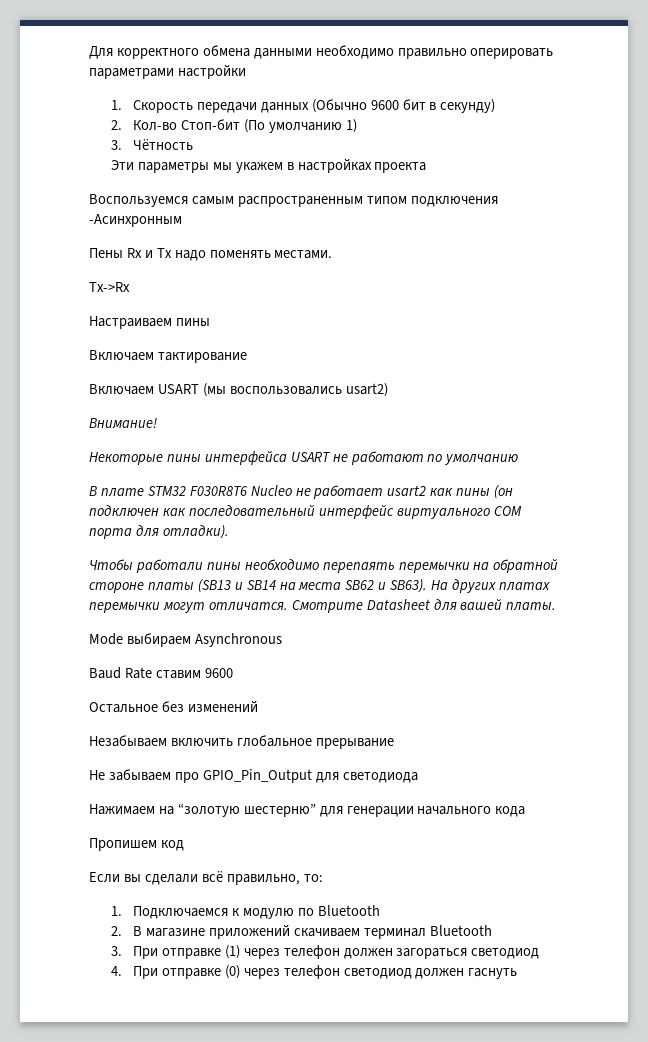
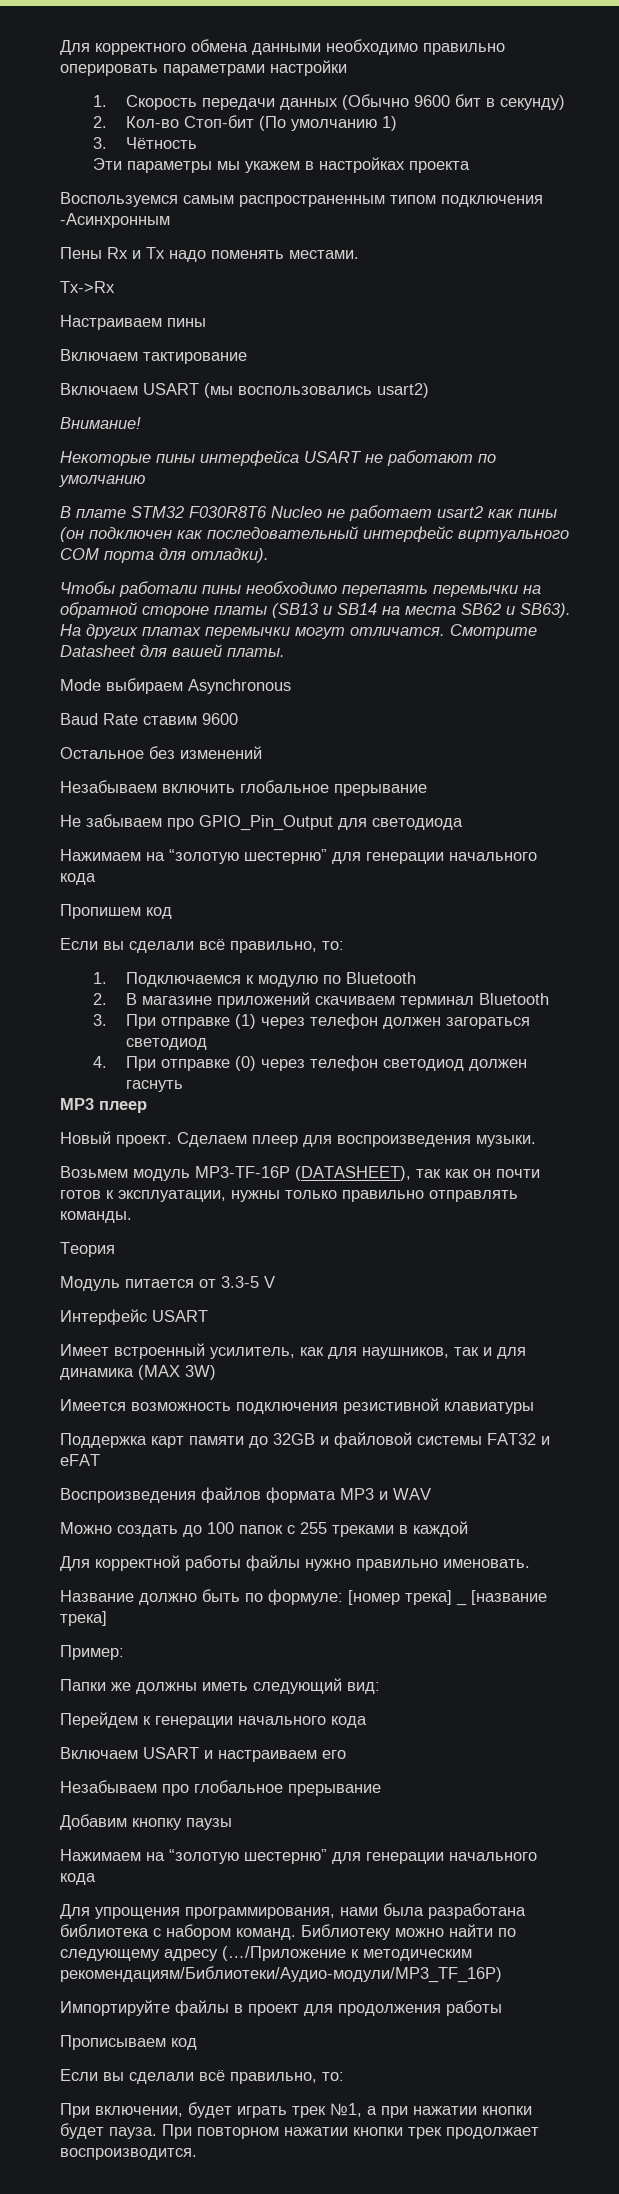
+ MP3 плеер
+ Новый проект. Сделаем плеер для воспроизведения музыки.
+ Возьмем модуль MP3-TF-16P (DATASHEET), так как он почти готов к эксплуатации, нужны только правильно отправлять команды.
+ Теория
+ Модуль питается от 3.3-5 V
+ Интерфейс USART
+ Имеет встроенный усилитель, как для наушников, так и для динамика (МAX 3W)
+ Имеется возможность подключения резистивной клавиатуры
+ Поддержка карт памяти до 32GB и файловой системы FAT32 и eFAT
+ Воспроизведения файлов формата MP3 и WAV
+ Можно создать до 100 папок с 255 треками в каждой
+ Для корректной работы файлы нужно правильно именовать.
+ Название должно быть по формуле: [номер трека] _ [название трека]
+ Пример:
+ Папки же должны иметь следующий вид:
+ Перейдем к генерации начального кода
+ Включаем USART и настраиваем его
+ Незабываем про глобальное прерывание
+ Добавим кнопку паузы
+ Нажимаем на “золотую шестерню” для генерации начального кода
+ Для упрощения программирования, нами была разработана библиотека с набором команд. Библиотеку можно найти по следующему адресу (…/Приложение к методическим рекомендациям/Библиотеки/Аудио-модули/MP3_TF_16P)
+ Импортируйте файлы в проект для продолжения работы
+ Прописываем код
+ Если вы сделали всё правильно, то:
+ При включении, будет играть трек №1, а при нажатии кнопки будет пауза. При повторном нажатии кнопки трек продолжает воспроизводится.

